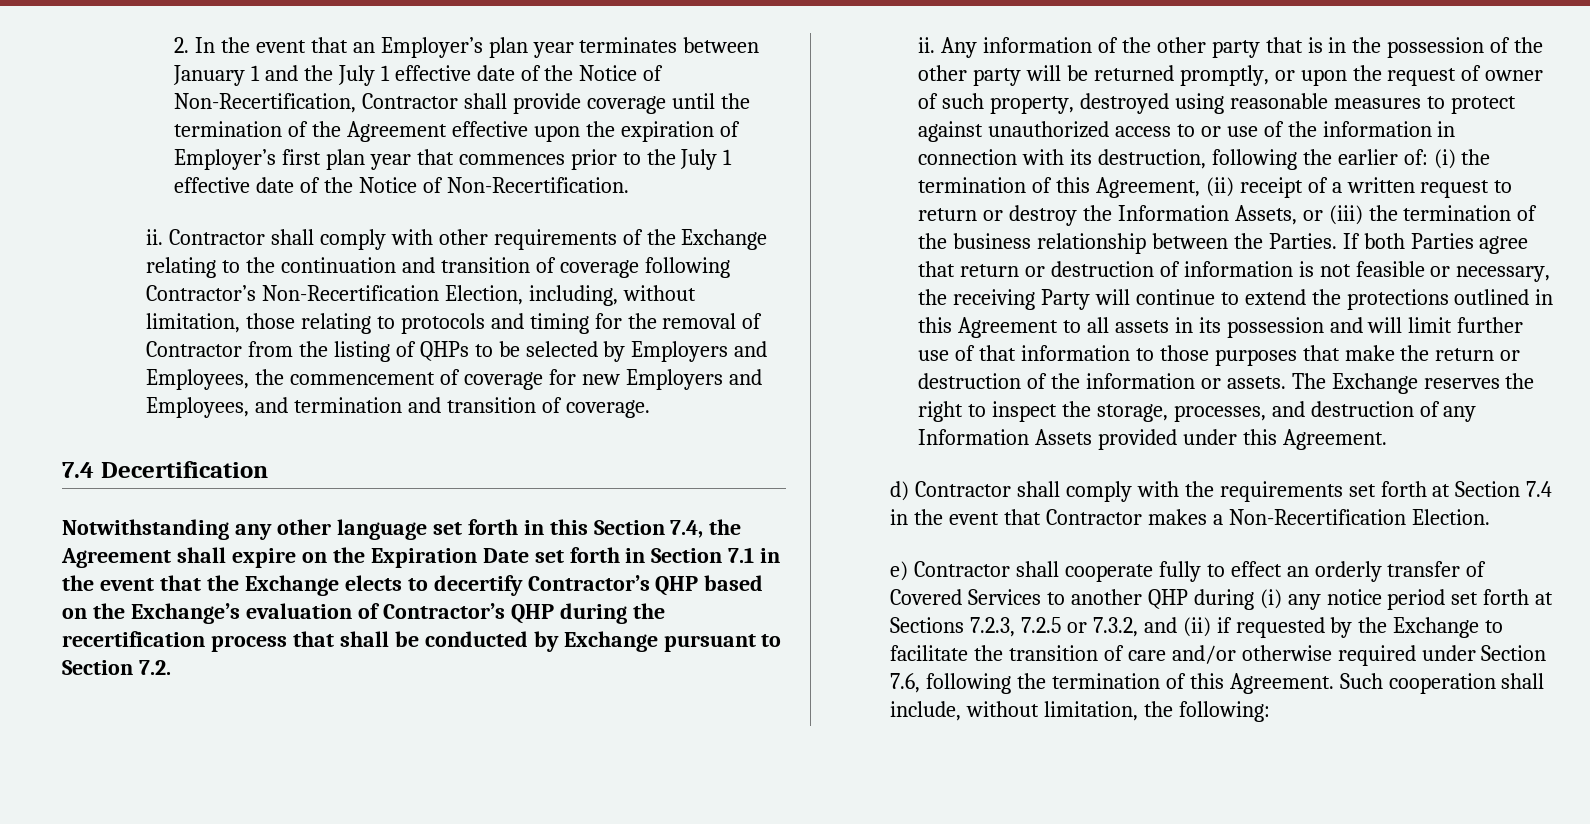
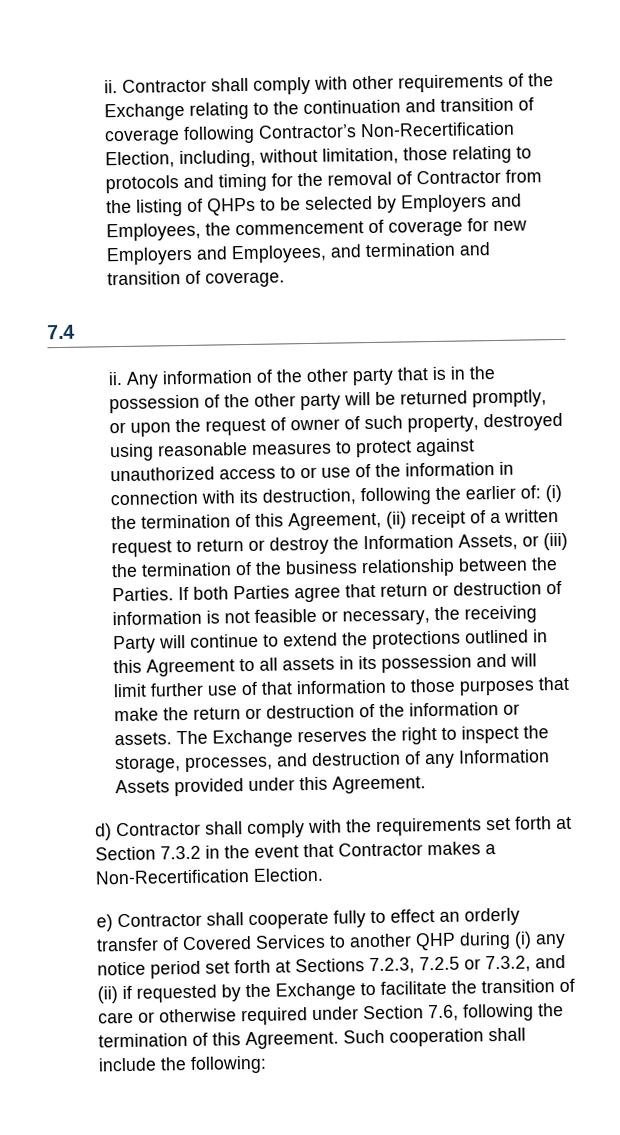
- 2. In the event that an Employer’s plan year terminates between January 1 and the July 1 effective date of the Notice of Non-Recertification, Contractor shall provide coverage until the termination of the Agreement effective upon the expiration of Employer’s first plan year that commences prior to the July 1 effective date of the Notice of Non-Recertification.
- 7.4 Decertification
- Notwithstanding any other language set forth in this Section 7.4, the Agreement shall expire on the Expiration Date set forth in Section 7.1 in the event that the Exchange elects to decertify Contractor’s QHP based on the Exchange’s evaluation of Contractor’s QHP during the recertification process that shall be conducted by Exchange pursuant to Section 7.2.
+ 7.4
- d) Contractor shall comply with the requirements set forth at Section 7.4 in the event that Contractor makes a Non-Recertification Election.
+ d) Contractor shall comply with the requirements set forth at Section 7.3.2 in the event that Contractor makes a Non-Recertification Election.
- e) Contractor shall cooperate fully to effect an orderly transfer of Covered Services to another QHP during (i) any notice period set forth at Sections 7.2.3, 7.2.5 or 7.3.2, and (ii) if requested by the Exchange to facilitate the transition of care and/or otherwise required under Section 7.6, following the termination of this Agreement.
+ e) Contractor shall cooperate fully to effect an orderly transfer of Covered Services to another QHP during (i) any notice period set forth at Sections 7.2.3, 7.2.5 or 7.3.2, and (ii) if requested by the Exchange to facilitate the transition of care or otherwise required under Section 7.6, following the termination of this Agreement.
- Such cooperation shall include, without limitation, the following:
+ Such cooperation shall include the following:

